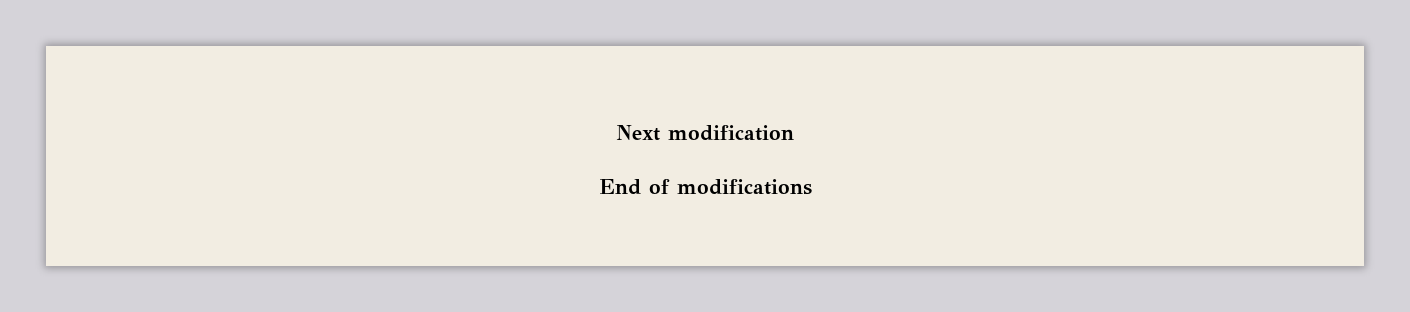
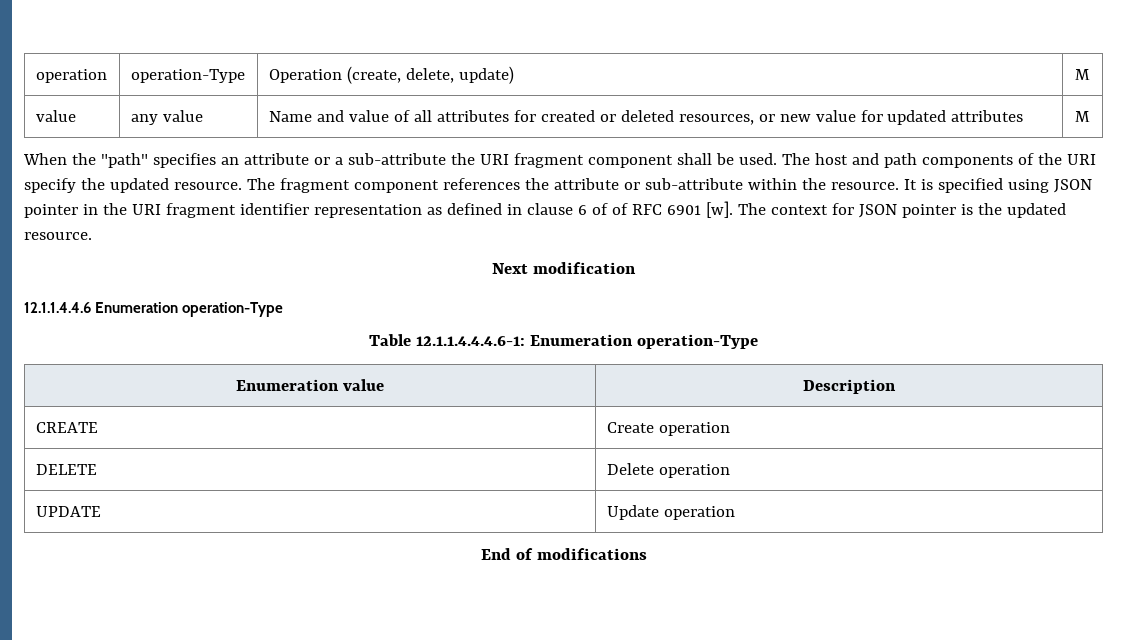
+ operation | operation-Type | Operation (create, delete, update) | M
+ value | any value | Name and value of all attributes for created or deleted resources, or new value for updated attributes | M
+ When the "path" specifies an attribute or a sub-attribute the URI fragment component shall be used. The host and path components of the URI specify the updated resource. The fragment component references the attribute or sub-attribute within the resource. It is specified using JSON pointer in the URI fragment identifier representation as defined in clause 6 of of RFC 6901 [w]. The context for JSON pointer is the updated resource.
  Next modification
+ 12.1.1.4.4.6 Enumeration operation-Type
+ Table 12.1.1.4.4.4.6-1: Enumeration operation-Type
+ Enumeration value | Description
+ CREATE | Create operation
+ DELETE | Delete operation
+ UPDATE | Update operation

